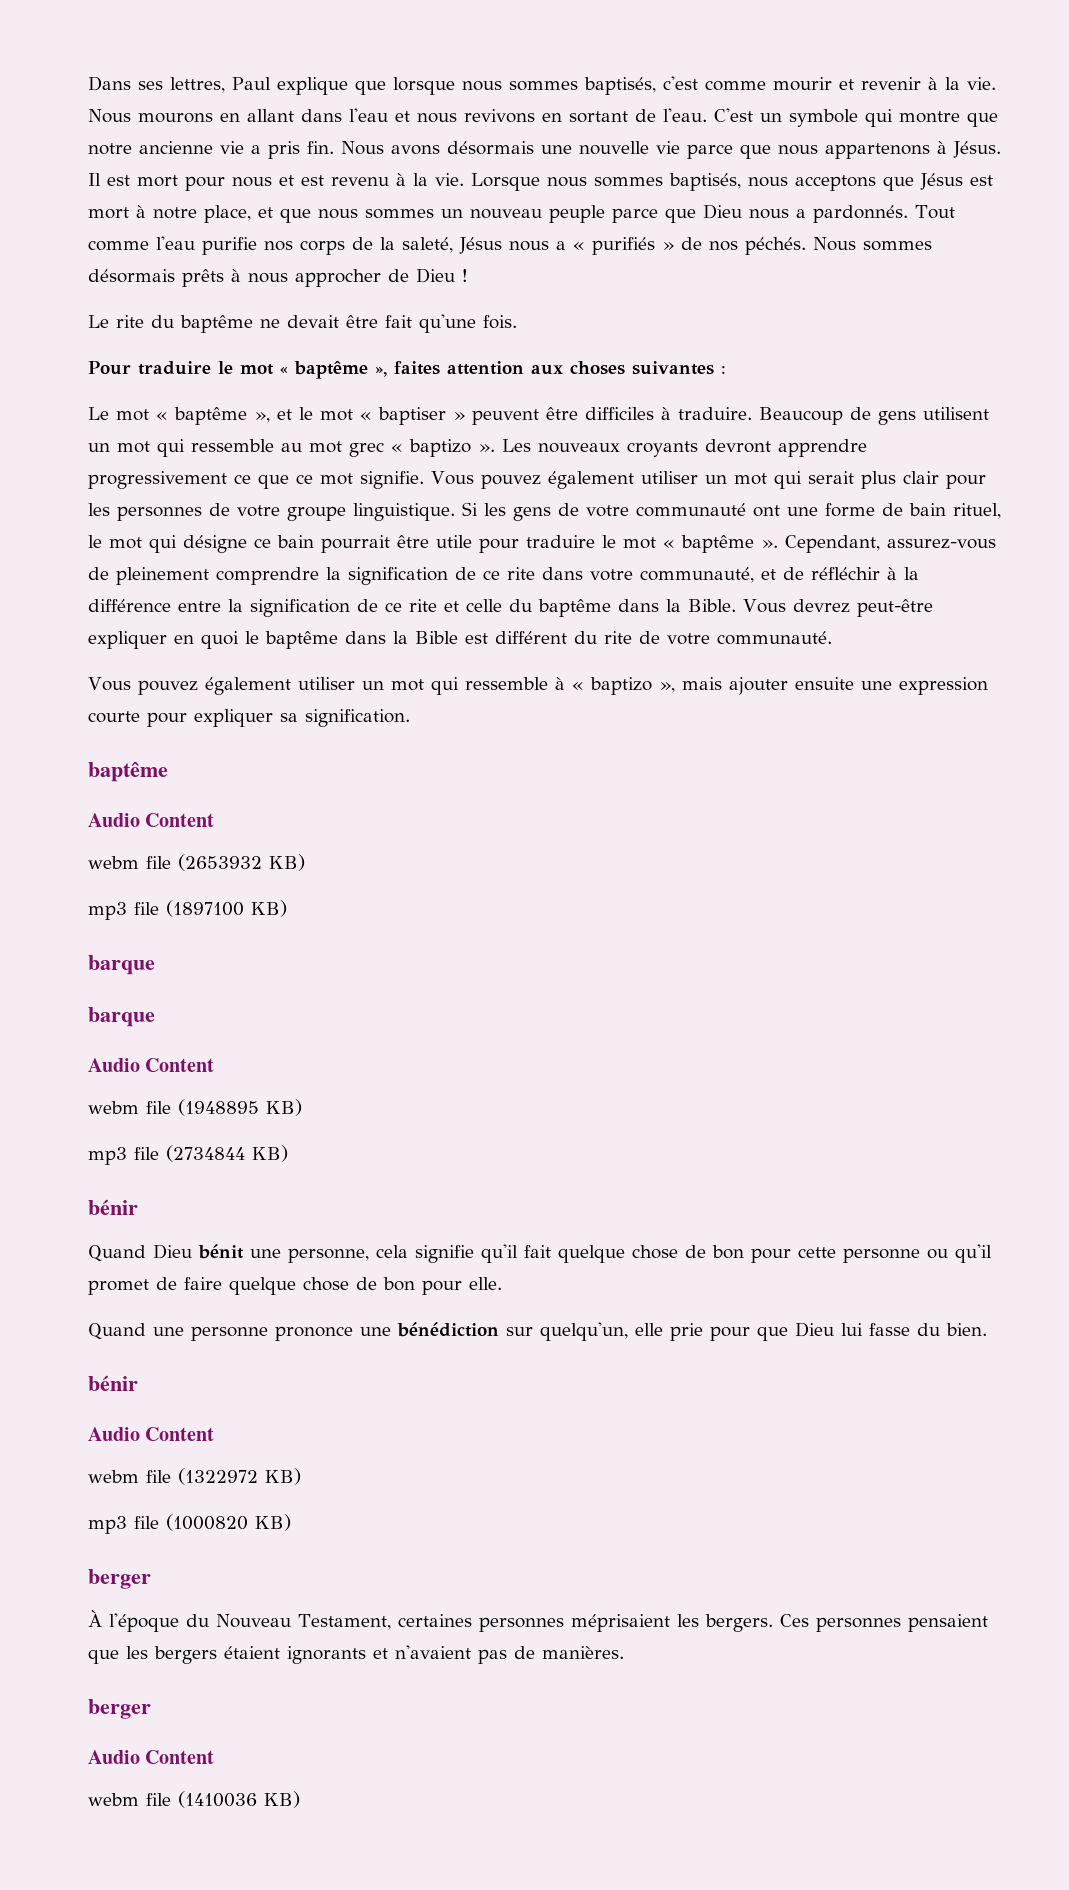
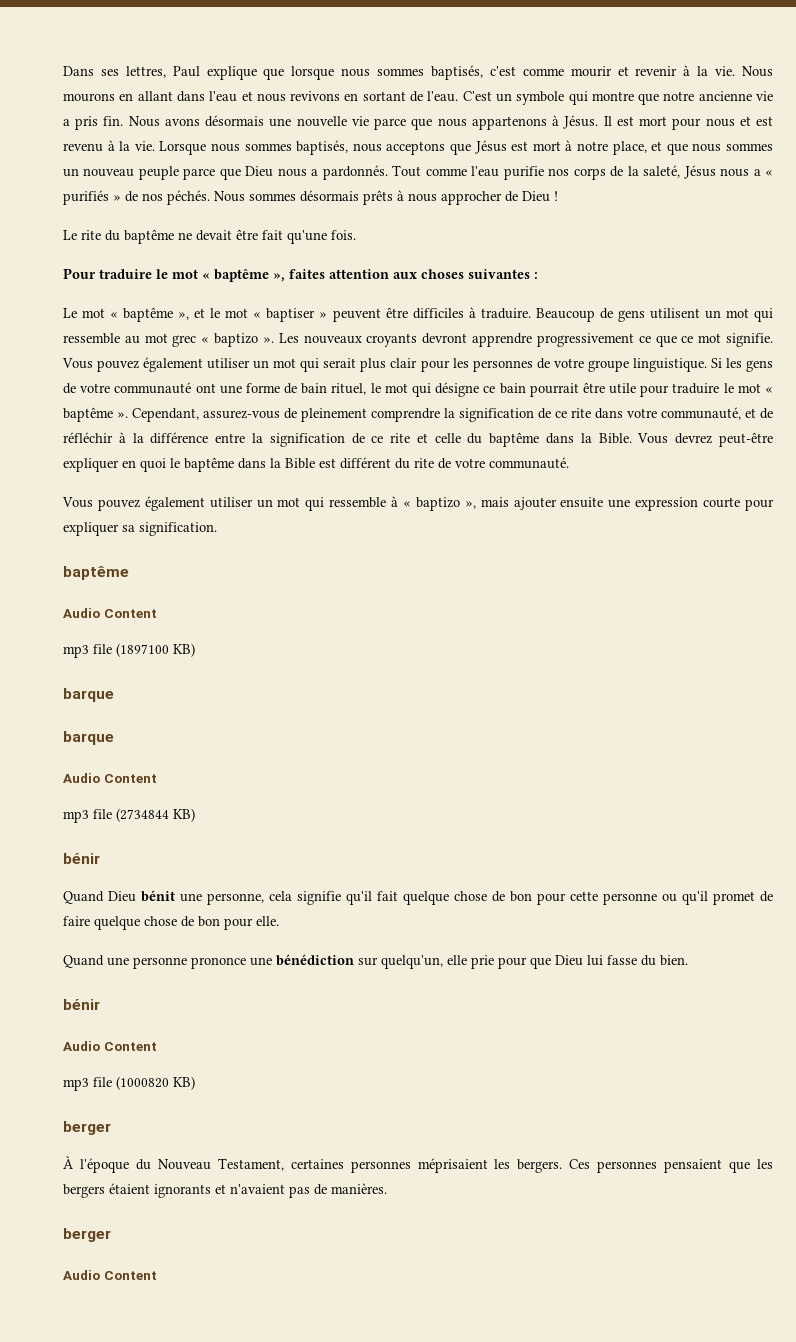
- webm file (2653932 KB)
- webm file (1948895 KB)
- webm file (1322972 KB)
- webm file (1410036 KB)

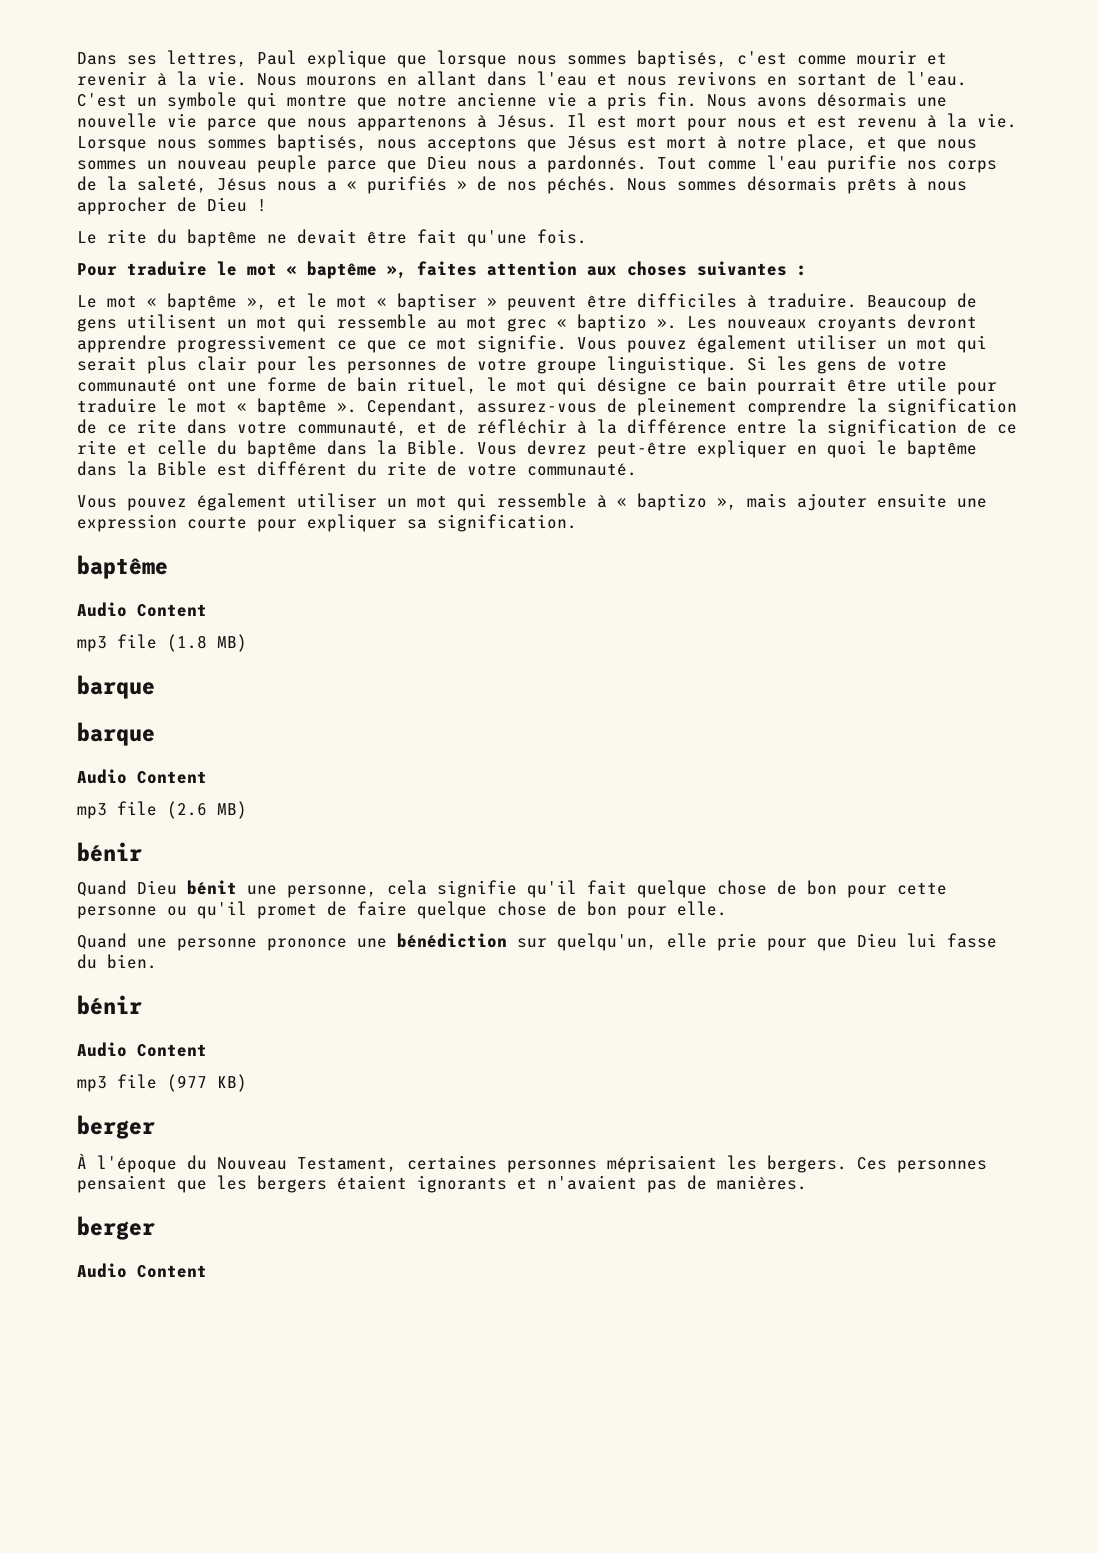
- mp3 file (1897100 KB)
+ mp3 file (1.8 MB)
- mp3 file (2734844 KB)
+ mp3 file (2.6 MB)
- mp3 file (1000820 KB)
+ mp3 file (977 KB)

